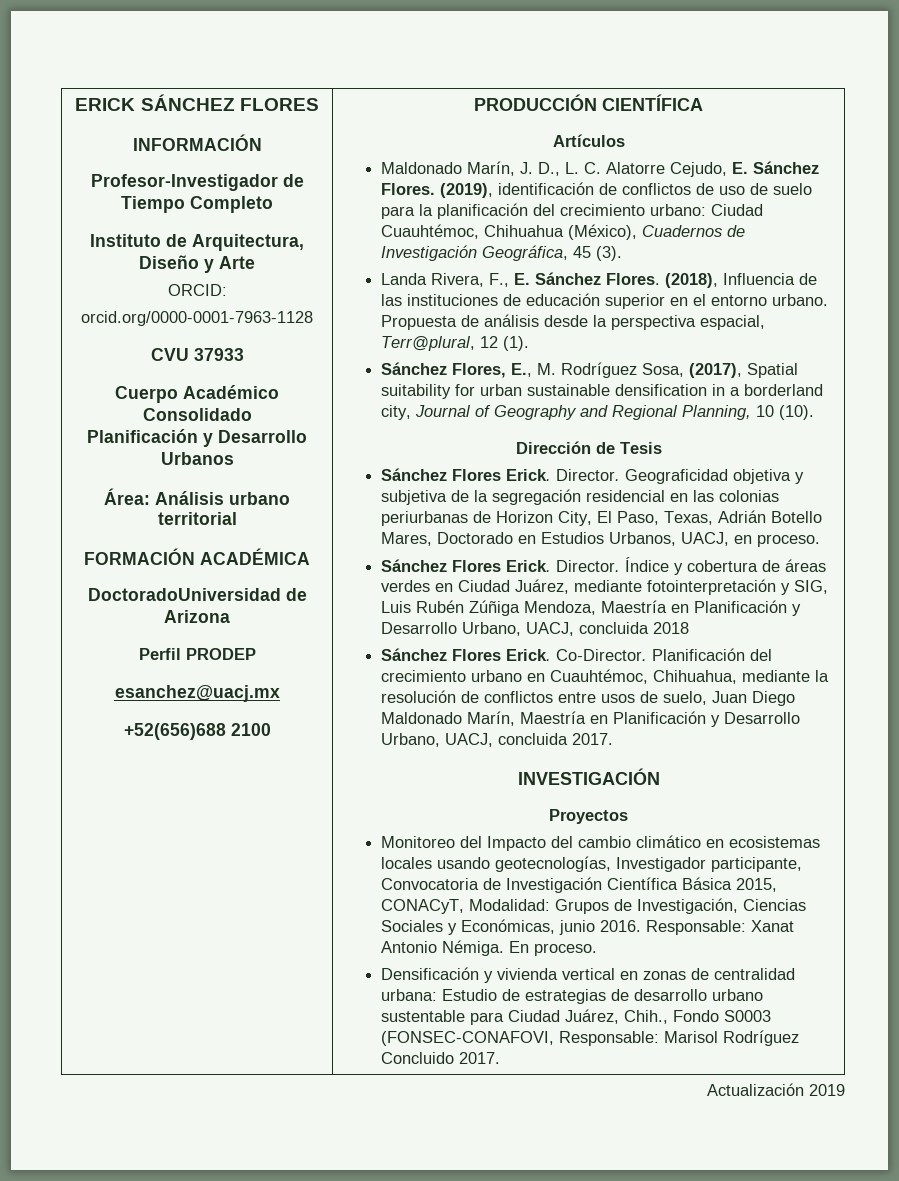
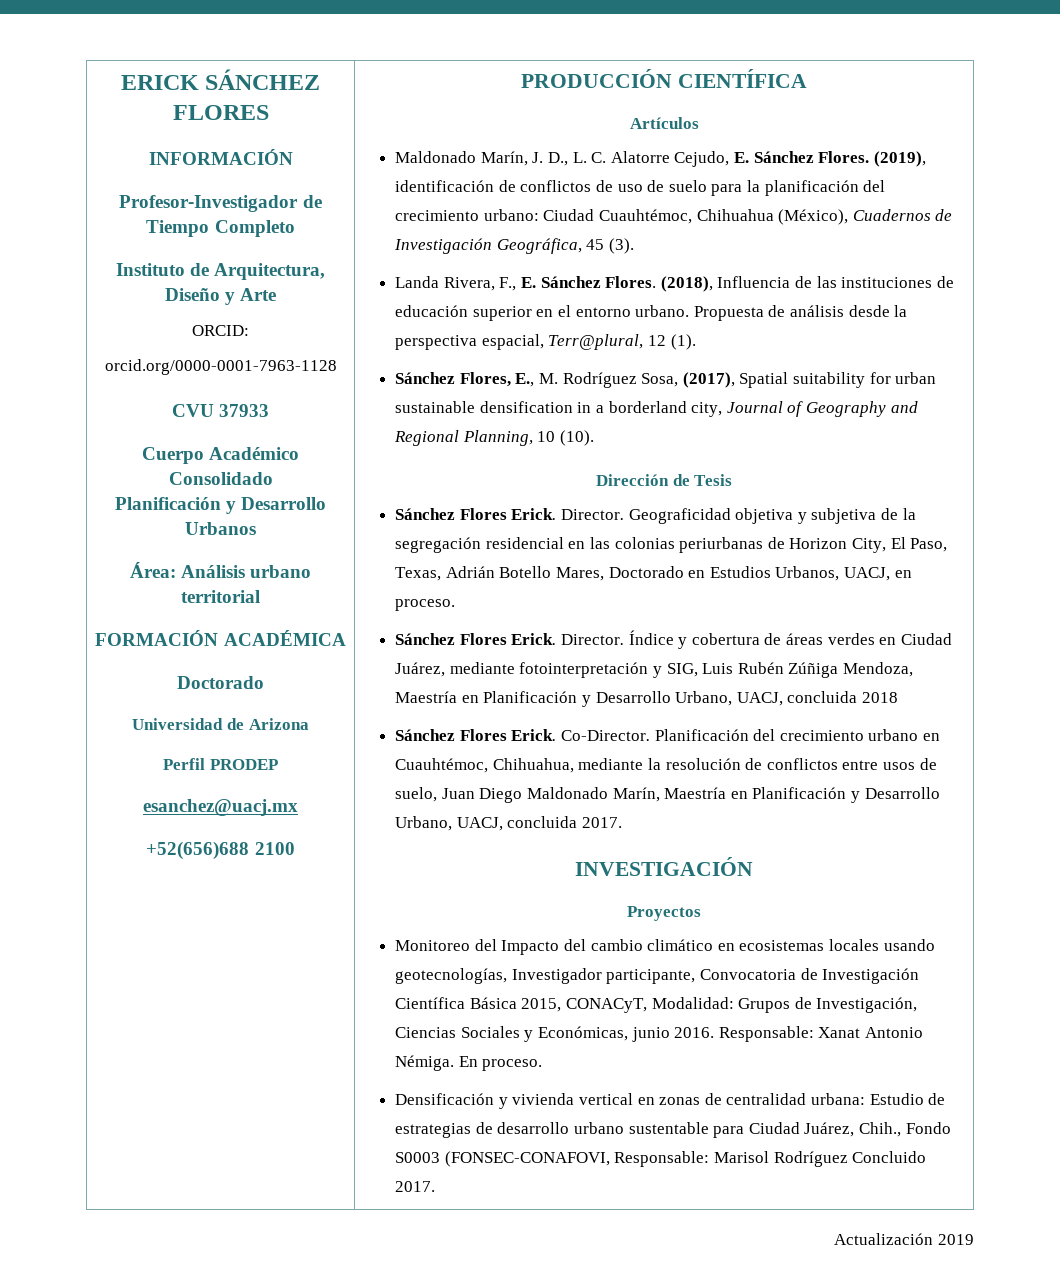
  FORMACIÓN ACADÉMICA
- DoctoradoUniversidad de Arizona
+ Doctorado
+ Universidad de Arizona

